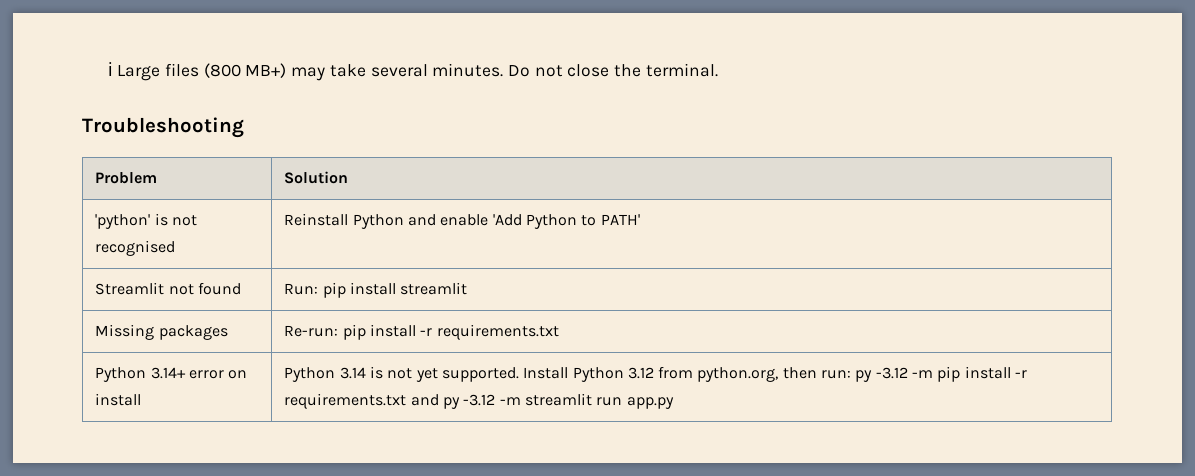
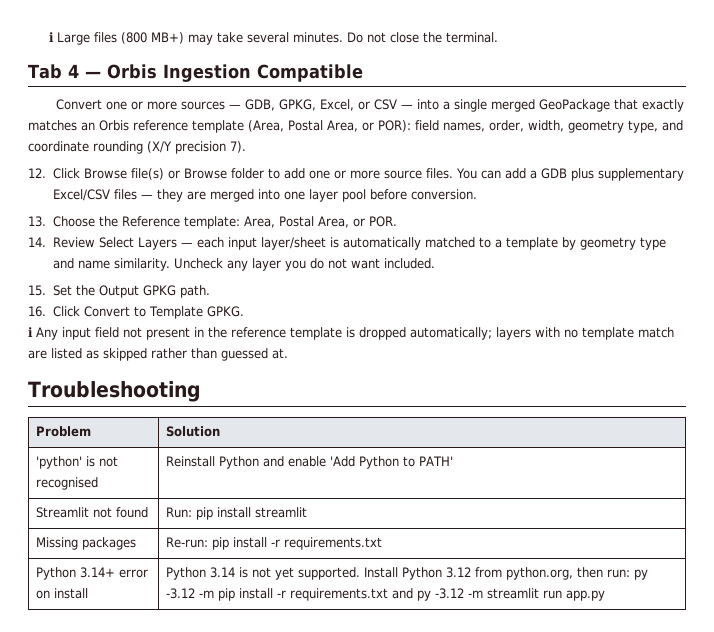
+ Tab 4 — Orbis Ingestion Compatible
+ Convert one or more sources — GDB, GPKG, Excel, or CSV — into a single merged GeoPackage that exactly matches an Orbis reference template (Area, Postal Area, or POR): field names, order, width, geometry type, and coordinate rounding (X/Y precision 7).
+ 12. Click Browse file(s) or Browse folder to add one or more source files. You can add a GDB plus supplementary Excel/CSV files — they are merged into one layer pool before conversion.
+ 13. Choose the Reference template: Area, Postal Area, or POR.
+ 14. Review Select Layers — each input layer/sheet is automatically matched to a template by geometry type and name similarity. Uncheck any layer you do not want included.
+ 15. Set the Output GPKG path.
+ 16. Click Convert to Template GPKG.
+ ℹ Any input field not present in the reference template is dropped automatically; layers with no template match are listed as skipped rather than guessed at.

